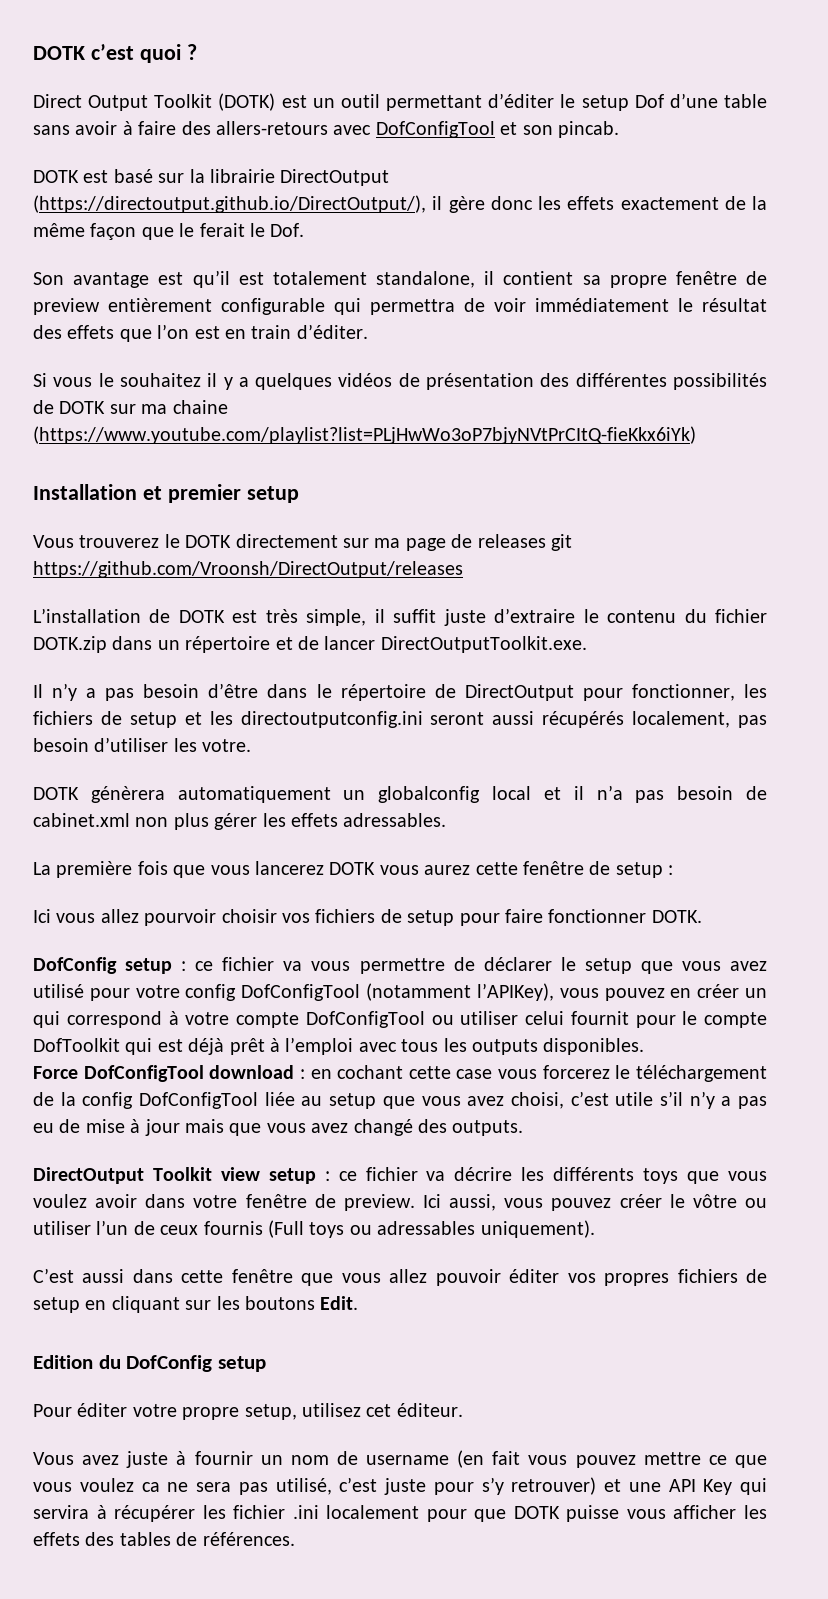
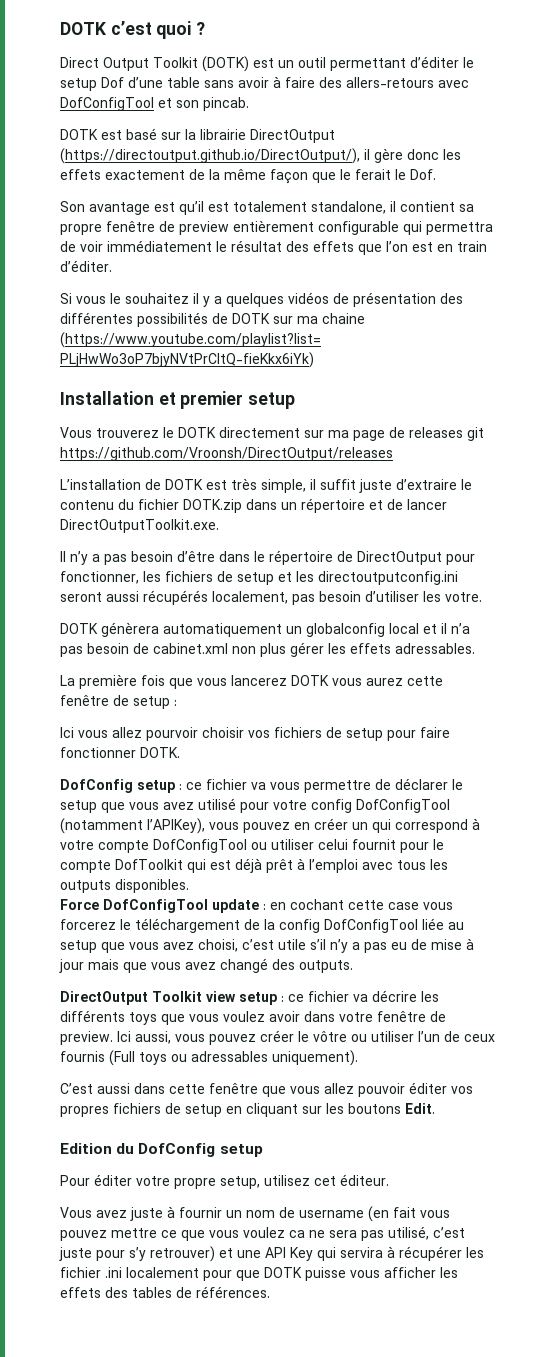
- Force DofConfigTool download : en cochant cette case vous forcerez le téléchargement de la config DofConfigTool liée au setup que vous avez choisi, c’est utile s’il n’y a pas eu de mise à jour mais que vous avez changé des outputs.
+ Force DofConfigTool update : en cochant cette case vous forcerez le téléchargement de la config DofConfigTool liée au setup que vous avez choisi, c’est utile s’il n’y a pas eu de mise à jour mais que vous avez changé des outputs.

